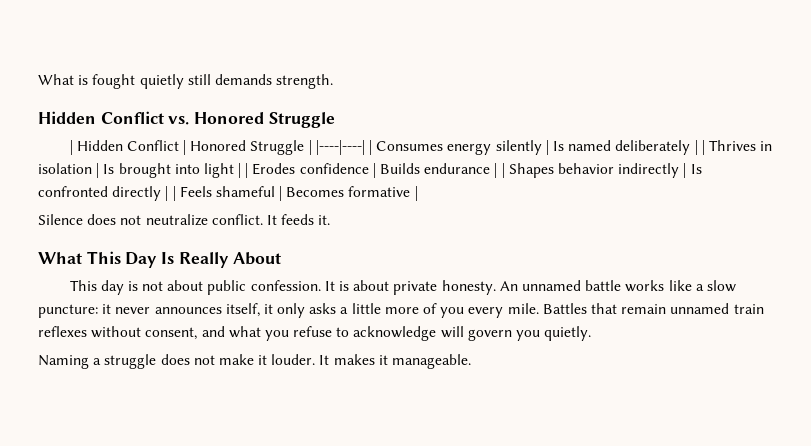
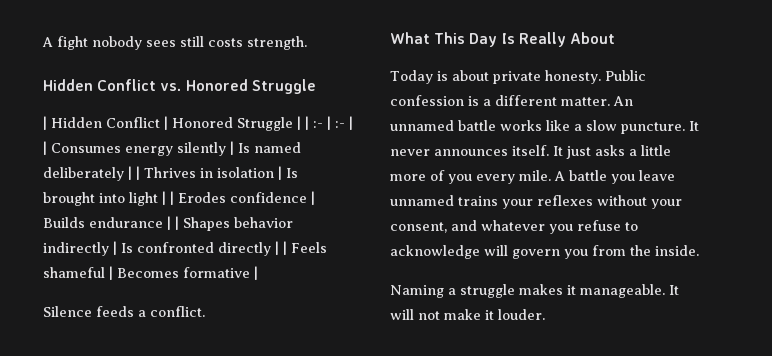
- What is fought quietly still demands strength.
+ A fight nobody sees still costs strength.
- | Hidden Conflict | Honored Struggle | |----|----| | Consumes energy silently | Is named deliberately | | Thrives in isolation | Is brought into light | | Erodes confidence | Builds endurance | | Shapes behavior indirectly | Is confronted directly | | Feels shameful | Becomes formative |
+ | Hidden Conflict | Honored Struggle | | :- | :- | | Consumes energy silently | Is named deliberately | | Thrives in isolation | Is brought into light | | Erodes confidence | Builds endurance | | Shapes behavior indirectly | Is confronted directly | | Feels shameful | Becomes formative |
- Silence does not neutralize conflict. It feeds it.
+ Silence feeds a conflict.
- This day is not about public confession. It is about private honesty.
+ Today is about private honesty. Public confession is a different matter.
- An unnamed battle works like a slow puncture: it never announces itself, it only asks a little more of you every mile.
+ An unnamed battle works like a slow puncture. It never announces itself. It just asks a little more of you every mile.
- Battles that remain unnamed train reflexes without consent, and what you refuse to acknowledge will govern you quietly.
+ A battle you leave unnamed trains your reflexes without your consent, and whatever you refuse to acknowledge will govern you from the inside.
- Naming a struggle does not make it louder. It makes it manageable.
+ Naming a struggle makes it manageable. It will not make it louder.

